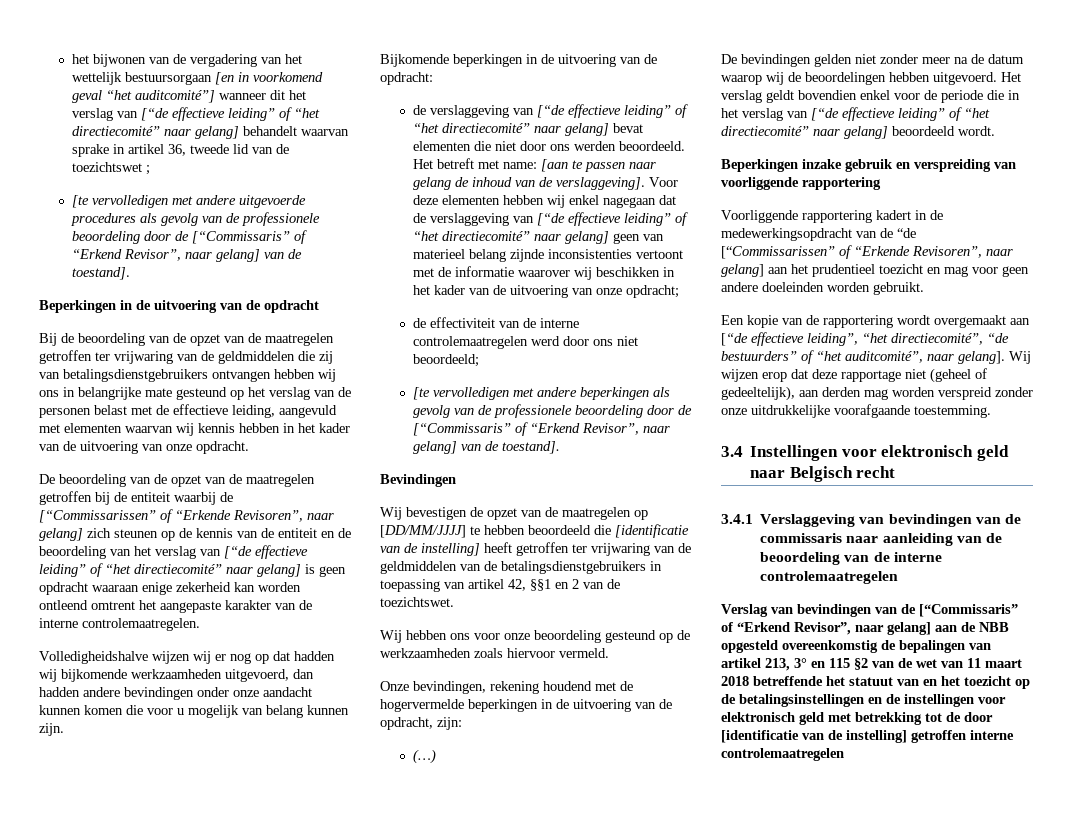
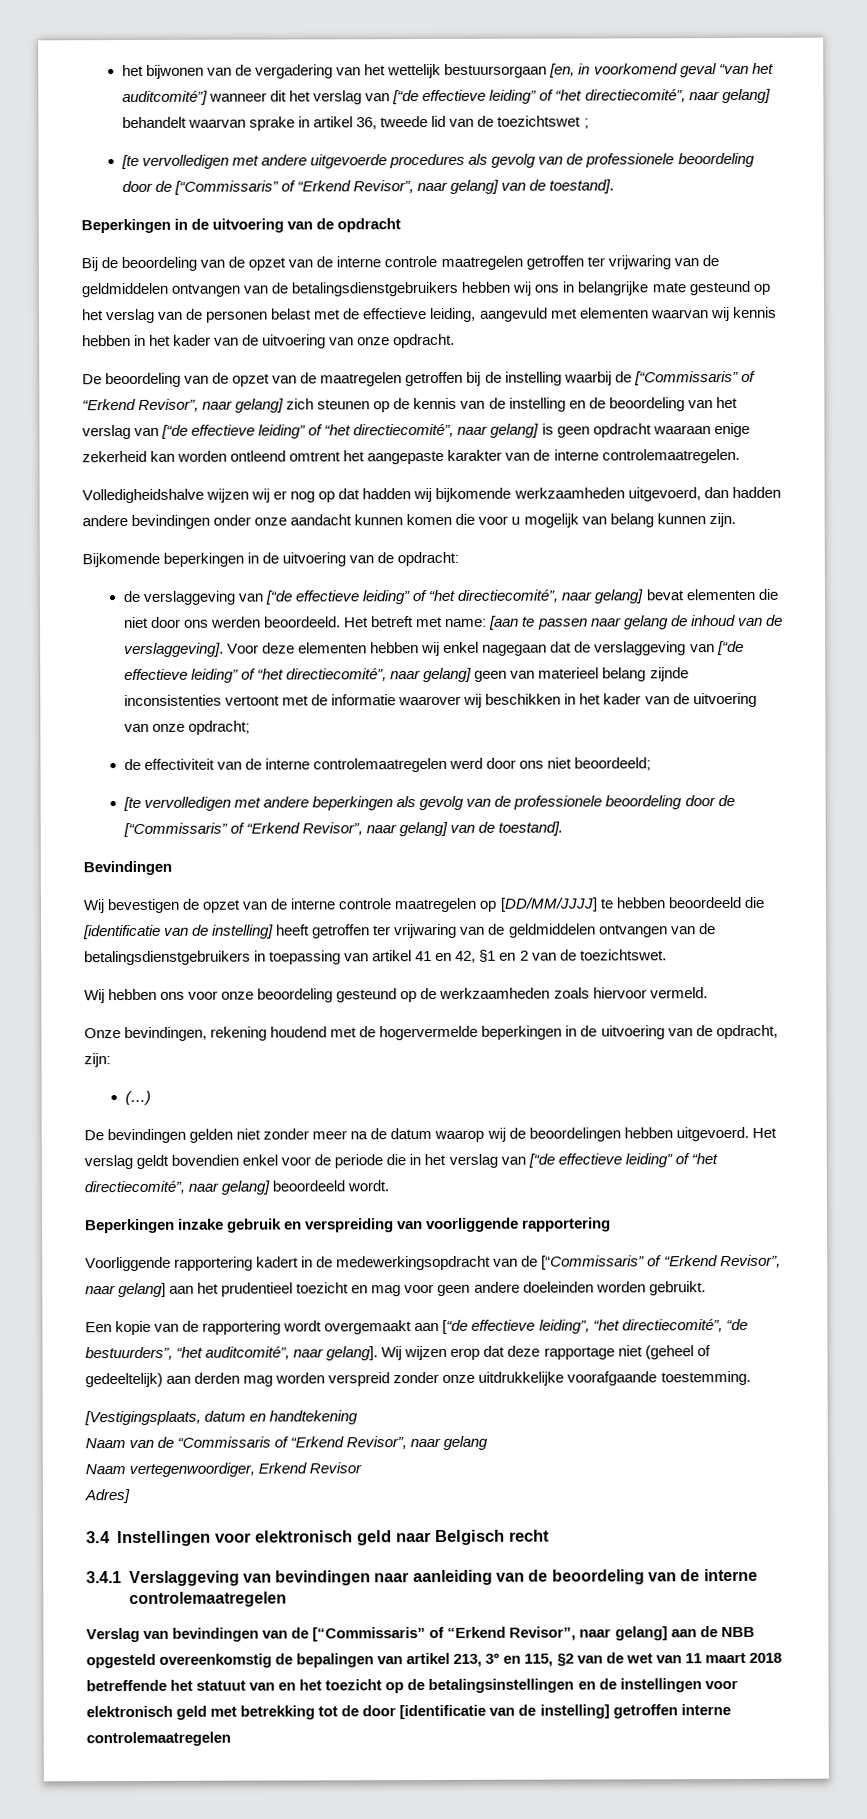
- het bijwonen van de vergadering van het wettelijk bestuursorgaan [en in voorkomend geval “het auditcomité”] wanneer dit het verslag van [“de effectieve leiding” of “het directiecomité” naar gelang] behandelt waarvan sprake in artikel 36, tweede lid van de toezichtswet ;
+ het bijwonen van de vergadering van het wettelijk bestuursorgaan [en, in voorkomend geval “van het auditcomité”] wanneer dit het verslag van [“de effectieve leiding” of “het directiecomité”, naar gelang] behandelt waarvan sprake in artikel 36, tweede lid van de toezichtswet ;
- Bij de beoordeling van de opzet van de maatregelen getroffen ter vrijwaring van de geldmiddelen die zij van betalingsdienstgebruikers ontvangen hebben wij ons in belangrijke mate gesteund op het verslag van de personen belast met de effectieve leiding, aangevuld met elementen waarvan wij kennis hebben in het kader van de uitvoering van onze opdracht.
+ Bij de beoordeling van de opzet van de interne controle maatregelen getroffen ter vrijwaring van de geldmiddelen ontvangen van de betalingsdienstgebruikers hebben wij ons in belangrijke mate gesteund op het verslag van de personen belast met de effectieve leiding, aangevuld met elementen waarvan wij kennis hebben in het kader van de uitvoering van onze opdracht.
- De beoordeling van de opzet van de maatregelen getroffen bij de entiteit waarbij de [“Commissarissen” of “Erkende Revisoren”, naar gelang] zich steunen op de kennis van de entiteit en de beoordeling van het verslag van [“de effectieve leiding” of “het directiecomité” naar gelang] is geen opdracht waaraan enige zekerheid kan worden ontleend omtrent het aangepaste karakter van de interne controlemaatregelen.
+ De beoordeling van de opzet van de maatregelen getroffen bij de instelling waarbij de [“Commissaris” of “Erkend Revisor”, naar gelang] zich steunen op de kennis van de instelling en de beoordeling van het verslag van [“de effectieve leiding” of “het directiecomité”, naar gelang] is geen opdracht waaraan enige zekerheid kan worden ontleend omtrent het aangepaste karakter van de interne controlemaatregelen.
- de verslaggeving van [“de effectieve leiding” of “het directiecomité” naar gelang] bevat elementen die niet door ons werden beoordeeld.
+ de verslaggeving van [“de effectieve leiding” of “het directiecomité”, naar gelang] bevat elementen die niet door ons werden beoordeeld.
- Voor deze elementen hebben wij enkel nagegaan dat de verslaggeving van [“de effectieve leiding” of “het directiecomité” naar gelang] geen van materieel belang zijnde inconsistenties vertoont met de informatie waarover wij beschikken in het kader van de uitvoering van onze opdracht;
+ Voor deze elementen hebben wij enkel nagegaan dat de verslaggeving van [“de effectieve leiding” of “het directiecomité”, naar gelang] geen van materieel belang zijnde inconsistenties vertoont met de informatie waarover wij beschikken in het kader van de uitvoering van onze opdracht;
- Wij bevestigen de opzet van de maatregelen op [DD/MM/JJJJ] te hebben beoordeeld die [identificatie van de instelling] heeft getroffen ter vrijwaring van de geldmiddelen van de betalingsdienstgebruikers in toepassing van artikel 42, §§1 en 2 van de toezichtswet.
+ Wij bevestigen de opzet van de interne controle maatregelen op [DD/MM/JJJJ] te hebben beoordeeld die [identificatie van de instelling] heeft getroffen ter vrijwaring van de geldmiddelen ontvangen van de betalingsdienstgebruikers in toepassing van artikel 41 en 42, §1 en 2 van de toezichtswet.
- Het verslag geldt bovendien enkel voor de periode die in het verslag van [“de effectieve leiding” of “het directiecomité” naar gelang] beoordeeld wordt.
+ Het verslag geldt bovendien enkel voor de periode die in het verslag van [“de effectieve leiding” of “het directiecomité”, naar gelang] beoordeeld wordt.
- Voorliggende rapportering kadert in de medewerkingsopdracht van de “de [“Commissarissen” of “Erkende Revisoren”, naar gelang] aan het prudentieel toezicht en mag voor geen andere doeleinden worden gebruikt.
+ Voorliggende rapportering kadert in de medewerkingsopdracht van de [“Commissaris” of “Erkend Revisor”, naar gelang] aan het prudentieel toezicht en mag voor geen andere doeleinden worden gebruikt.
- Een kopie van de rapportering wordt overgemaakt aan [“de effectieve leiding”, “het directiecomité”, “de bestuurders” of “het auditcomité”, naar gelang].
+ Een kopie van de rapportering wordt overgemaakt aan [“de effectieve leiding”, “het directiecomité”, “de bestuurders”, “het auditcomité”, naar gelang].
- Wij wijzen erop dat deze rapportage niet (geheel of gedeeltelijk), aan derden mag worden verspreid zonder onze uitdrukkelijke voorafgaande toestemming.
+ Wij wijzen erop dat deze rapportage niet (geheel of gedeeltelijk) aan derden mag worden verspreid zonder onze uitdrukkelijke voorafgaande toestemming.
+ [Vestigingsplaats, datum en handtekening
+ Naam van de “Commissaris of “Erkend Revisor”, naar gelang
+ Naam vertegenwoordiger, Erkend Revisor
+ Adres]
- 3.4.1 Verslaggeving van bevindingen van de commissaris naar aanleiding van de beoordeling van de interne controlemaatregelen
+ 3.4.1 Verslaggeving van bevindingen naar aanleiding van de beoordeling van de interne controlemaatregelen
- Verslag van bevindingen van de [“Commissaris” of “Erkend Revisor”, naar gelang] aan de NBB opgesteld overeenkomstig de bepalingen van artikel 213, 3° en 115 §2 van de wet van 11 maart 2018 betreffende het statuut van en het toezicht op de betalingsinstellingen en de instellingen voor elektronisch geld met betrekking tot de door [identificatie van de instelling] getroffen interne controlemaatregelen
+ Verslag van bevindingen van de [“Commissaris” of “Erkend Revisor”, naar gelang] aan de NBB opgesteld overeenkomstig de bepalingen van artikel 213, 3° en 115, §2 van de wet van 11 maart 2018 betreffende het statuut van en het toezicht op de betalingsinstellingen en de instellingen voor elektronisch geld met betrekking tot de door [identificatie van de instelling] getroffen interne controlemaatregelen

